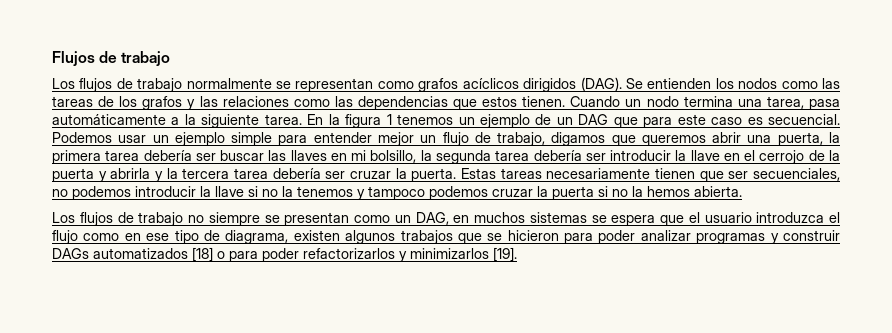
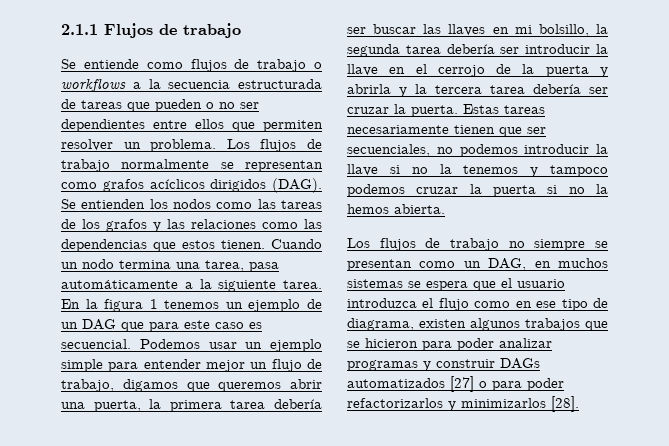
- Flujos de trabajo
+ 2.1.1 Flujos de trabajo
+ Se entiende como flujos de trabajo o workflows a la secuencia estructurada de tareas que pueden o no ser dependientes entre ellos que permiten resolver un problema.
- Los flujos de trabajo no siempre se presentan como un DAG, en muchos sistemas se espera que el usuario introduzca el flujo como en ese tipo de diagrama, existen algunos trabajos que se hicieron para poder analizar programas y construir DAGs automatizados [18] o para poder refactorizarlos y minimizarlos [19].
+ Los flujos de trabajo no siempre se presentan como un DAG, en muchos sistemas se espera que el usuario introduzca el flujo como en ese tipo de diagrama, existen algunos trabajos que se hicieron para poder analizar programas y construir DAGs automatizados [27] o para poder refactorizarlos y minimizarlos [28].

